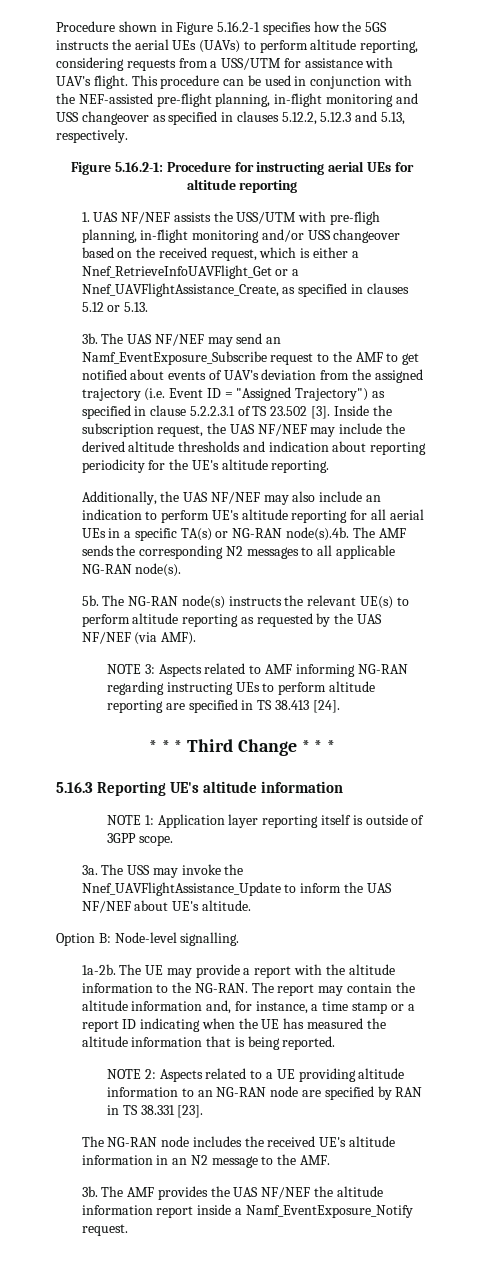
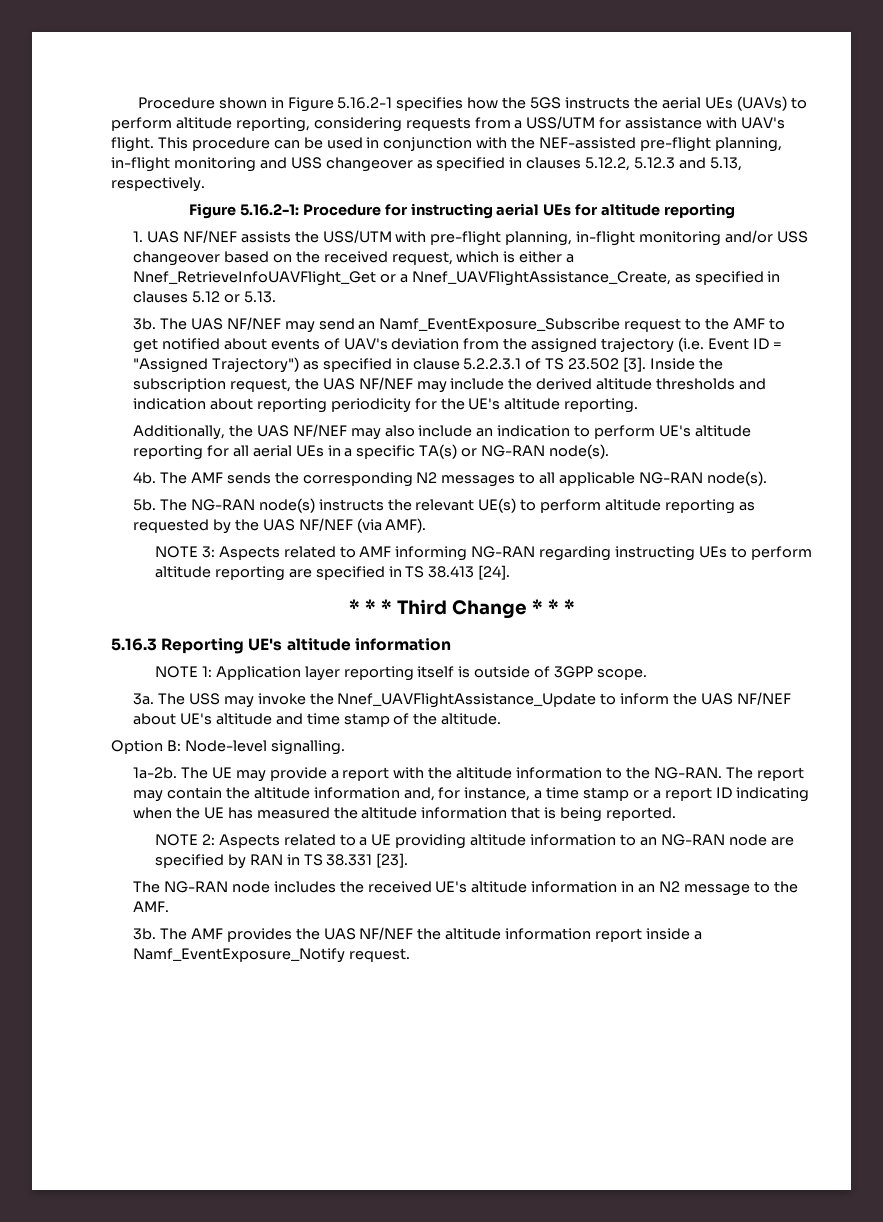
- 1. UAS NF/NEF assists the USS/UTM with pre-fligh planning, in-flight monitoring and/or USS changeover based on the received request, which is either a Nnef_RetrieveInfoUAVFlight_Get or a Nnef_UAVFlightAssistance_Create, as specified in clauses 5.12 or 5.13.
+ 1. UAS NF/NEF assists the USS/UTM with pre-flight planning, in-flight monitoring and/or USS changeover based on the received request, which is either a Nnef_RetrieveInfoUAVFlight_Get or a Nnef_UAVFlightAssistance_Create, as specified in clauses 5.12 or 5.13.
- Additionally, the UAS NF/NEF may also include an indication to perform UE's altitude reporting for all aerial UEs in a specific TA(s) or NG-RAN node(s).4b. The AMF sends the corresponding N2 messages to all applicable NG-RAN node(s).
+ Additionally, the UAS NF/NEF may also include an indication to perform UE's altitude reporting for all aerial UEs in a specific TA(s) or NG-RAN node(s).
+ 4b. The AMF sends the corresponding N2 messages to all applicable NG-RAN node(s).
- The USS may invoke the Nnef_UAVFlightAssistance_Update to inform the UAS NF/NEF about UE's altitude.
+ The USS may invoke the Nnef_UAVFlightAssistance_Update to inform the UAS NF/NEF about UE's altitude and time stamp of the altitude.

